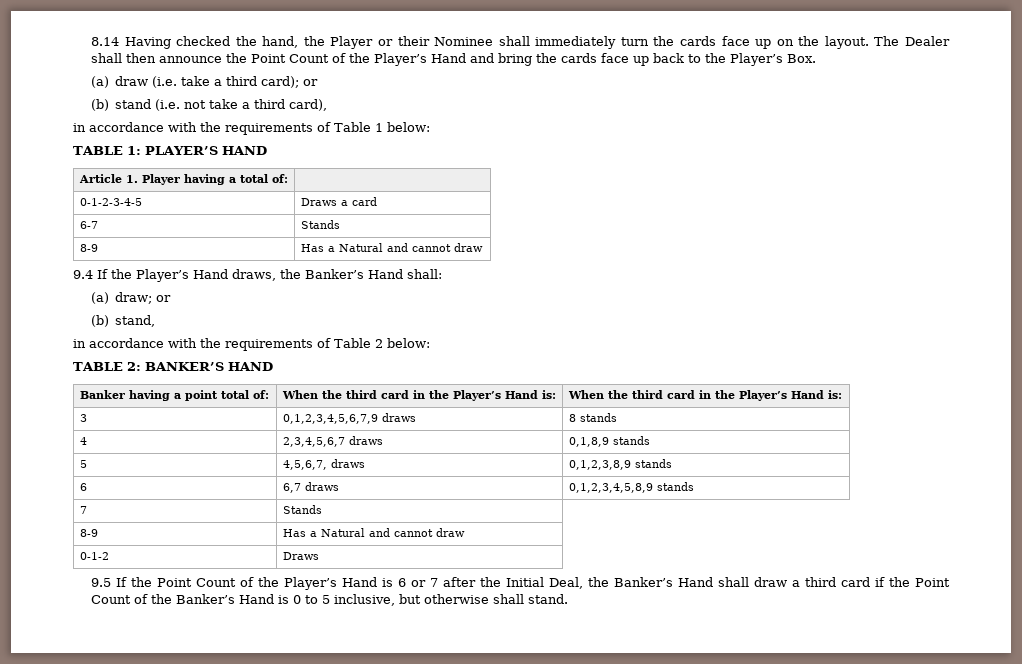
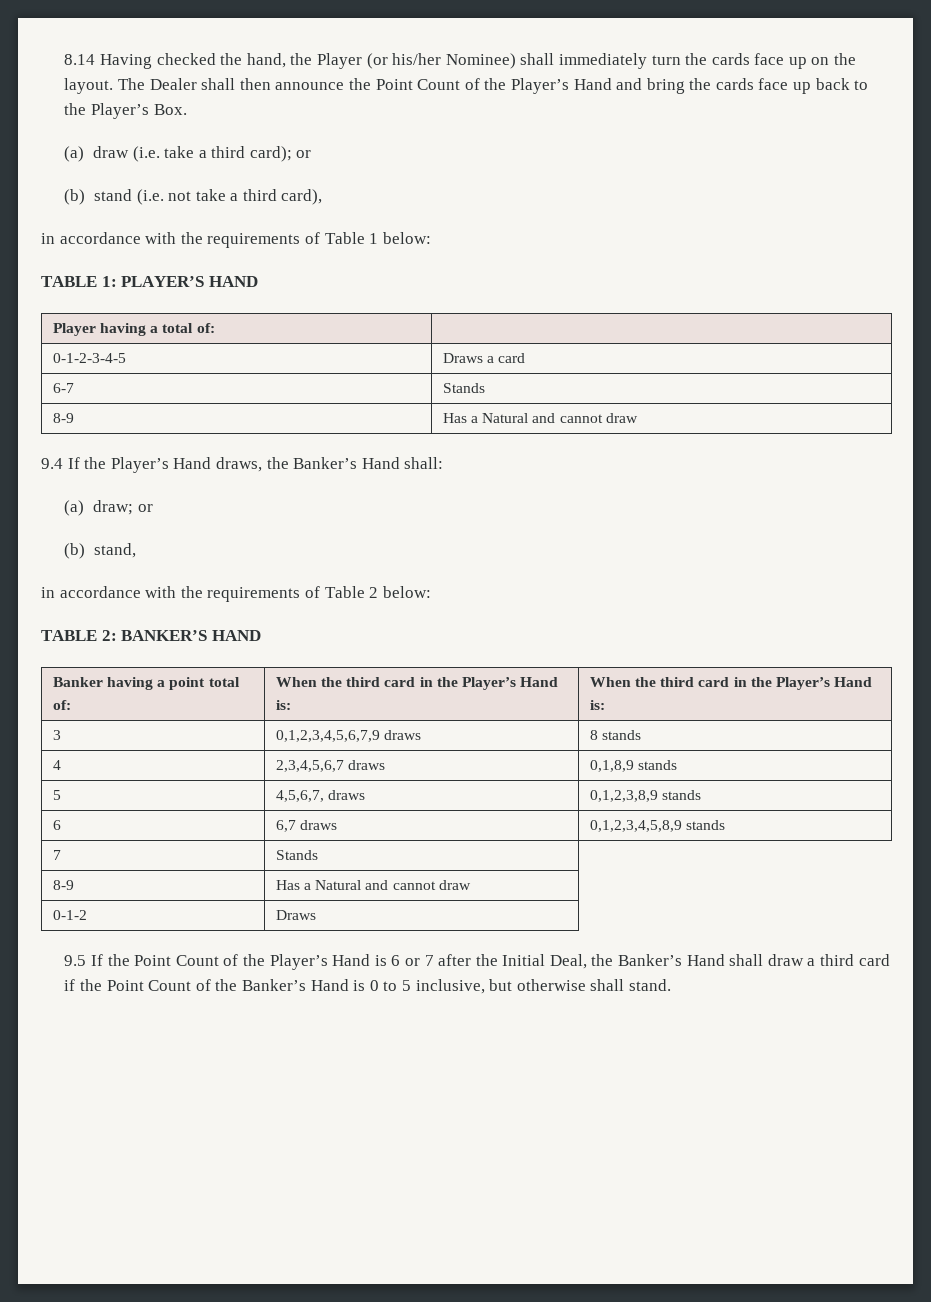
- 8.14 Having checked the hand, the Player or their Nominee shall immediately turn the cards face up on the layout.
+ 8.14 Having checked the hand, the Player (or his/her Nominee) shall immediately turn the cards face up on the layout.
- Article 1. Player having a total of: |
+ Player having a total of: |

